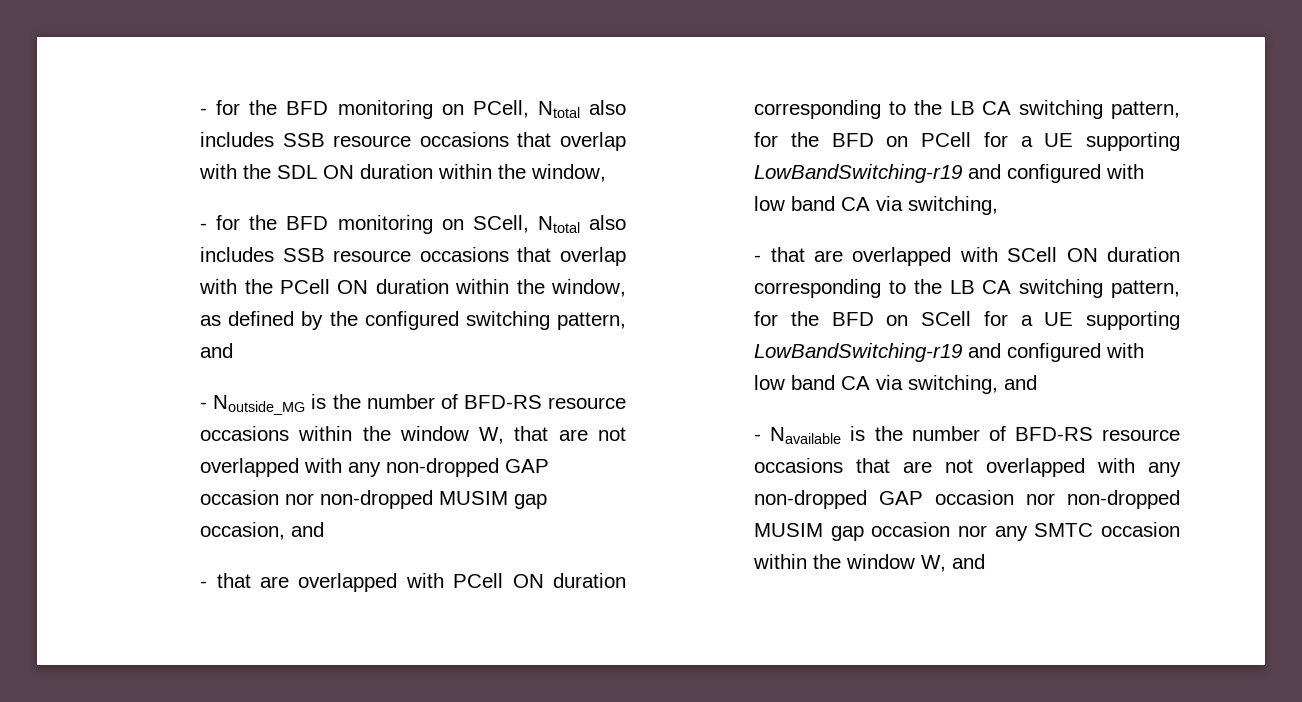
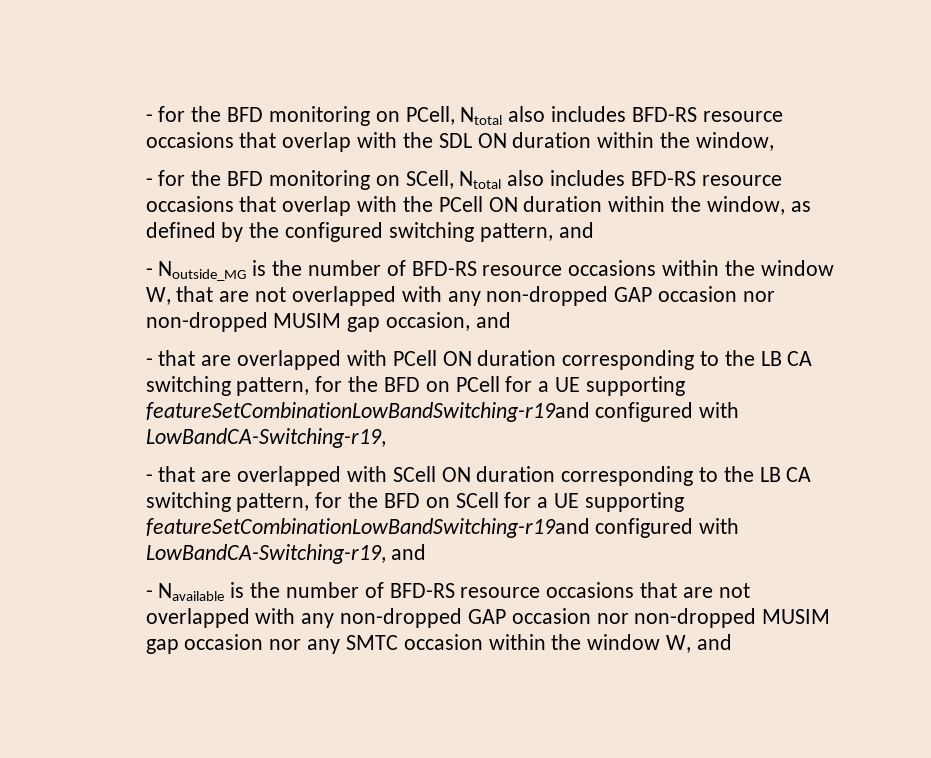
- - for the BFD monitoring on PCell, Ntotal also includes SSB resource occasions that overlap with the SDL ON duration within the window,
+ - for the BFD monitoring on PCell, Ntotal also includes BFD-RS resource occasions that overlap with the SDL ON duration within the window,
- - for the BFD monitoring on SCell, Ntotal also includes SSB resource occasions that overlap with the PCell ON duration within the window, as defined by the configured switching pattern, and
+ - for the BFD monitoring on SCell, Ntotal also includes BFD-RS resource occasions that overlap with the PCell ON duration within the window, as defined by the configured switching pattern, and
- - that are overlapped with PCell ON duration corresponding to the LB CA switching pattern, for the BFD on PCell for a UE supporting LowBandSwitching-r19 and configured with low band CA via switching,
+ - that are overlapped with PCell ON duration corresponding to the LB CA switching pattern, for the BFD on PCell for a UE supporting featureSetCombinationLowBandSwitching-r19and configured with LowBandCA-Switching-r19,
- - that are overlapped with SCell ON duration corresponding to the LB CA switching pattern, for the BFD on SCell for a UE supporting LowBandSwitching-r19 and configured with low band CA via switching, and
+ - that are overlapped with SCell ON duration corresponding to the LB CA switching pattern, for the BFD on SCell for a UE supporting featureSetCombinationLowBandSwitching-r19and configured with LowBandCA-Switching-r19, and

